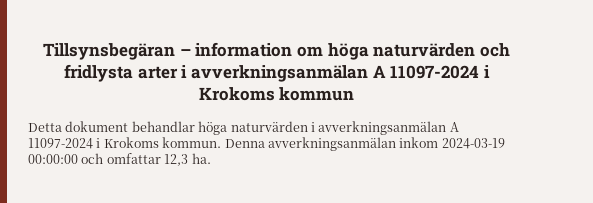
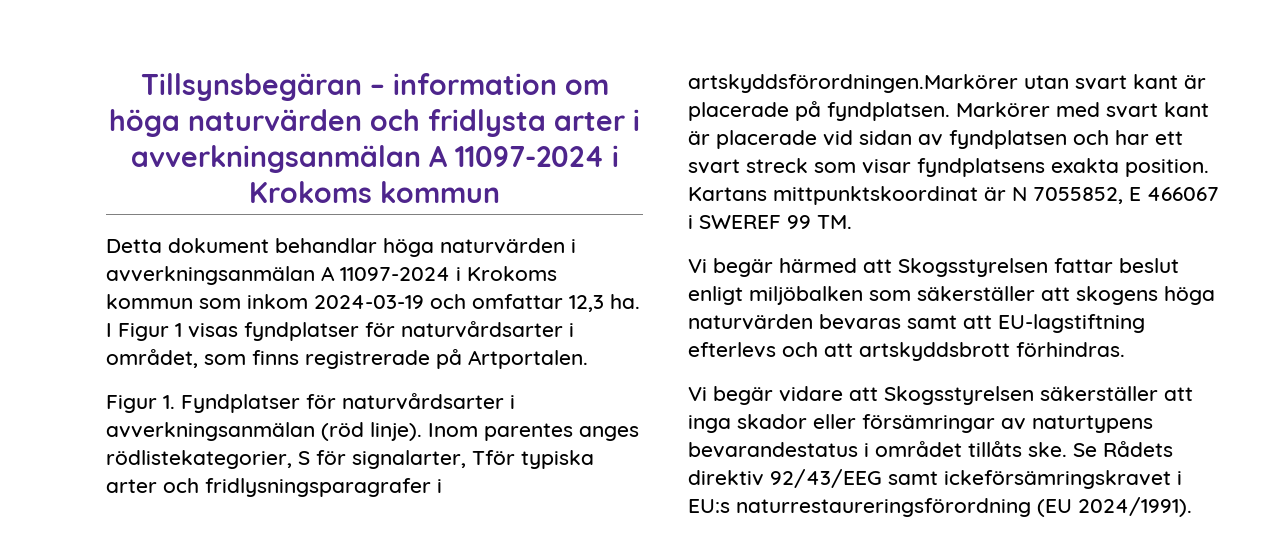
- Detta dokument behandlar höga naturvärden i avverkningsanmälan A 11097-2024 i Krokoms kommun. Denna avverkningsanmälan inkom 2024-03-19 00:00:00 och omfattar 12,3 ha.
+ Detta dokument behandlar höga naturvärden i avverkningsanmälan A 11097-2024 i Krokoms kommun som inkom 2024-03-19 och omfattar 12,3 ha.
+ I Figur 1 visas fyndplatser för naturvårdsarter i området, som finns registrerade på Artportalen.
+ Figur 1. Fyndplatser för naturvårdsarter i avverkningsanmälan (röd linje). Inom parentes anges rödlistekategorier, S för signalarter, Tför typiska arter och fridlysningsparagrafer i artskyddsförordningen.Markörer utan svart kant är placerade på fyndplatsen. Markörer med svart kant är placerade vid sidan av fyndplatsen och har ett svart streck som visar fyndplatsens exakta position. Kartans mittpunktskoordinat är N 7055852, E 466067 i SWEREF 99 TM.
+ Vi begär härmed att Skogsstyrelsen fattar beslut enligt miljöbalken som säkerställer att skogens höga naturvärden bevaras samt att EU-lagstiftning efterlevs och att artskyddsbrott förhindras.
+ Vi begär vidare att Skogsstyrelsen säkerställer att inga skador eller försämringar av naturtypens bevarandestatus i området tillåts ske. Se Rådets direktiv 92/43/EEG samt ickeförsämringskravet i EU:s naturrestaureringsförordning (EU 2024/1991).

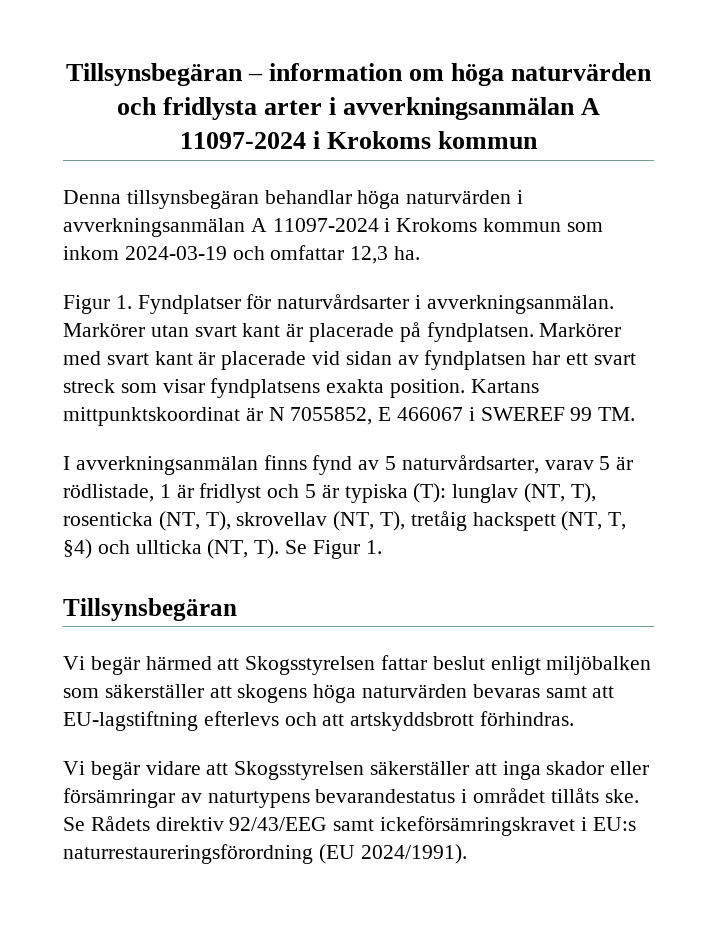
- Detta dokument behandlar höga naturvärden i avverkningsanmälan A 11097-2024 i Krokoms kommun som inkom 2024-03-19 och omfattar 12,3 ha. I Figur 1 visas fyndplatser för naturvårdsarter i området, som finns registrerade på Artportalen.
+ Denna tillsynsbegäran behandlar höga naturvärden i avverkningsanmälan A 11097-2024 i Krokoms kommun som inkom 2024-03-19 och omfattar 12,3 ha.
- Figur 1. Fyndplatser för naturvårdsarter i avverkningsanmälan (röd linje). Inom parentes anges rödlistekategorier, S för signalarter, Tför typiska arter och fridlysningsparagrafer i artskyddsförordningen.Markörer utan svart kant är placerade på fyndplatsen.
+ Figur 1. Fyndplatser för naturvårdsarter i avverkningsanmälan. Markörer utan svart kant är placerade på fyndplatsen.
- Markörer med svart kant är placerade vid sidan av fyndplatsen och har ett svart streck som visar fyndplatsens exakta position.
+ Markörer med svart kant är placerade vid sidan av fyndplatsen har ett svart streck som visar fyndplatsens exakta position.
+ I avverkningsanmälan finns fynd av 5 naturvårdsarter, varav 5 är rödlistade, 1 är fridlyst och 5 är typiska (T): lunglav (NT, T), rosenticka (NT, T), skrovellav (NT, T), tretåig hackspett (NT, T, §4) och ullticka (NT, T). Se Figur 1.
+ Tillsynsbegäran

